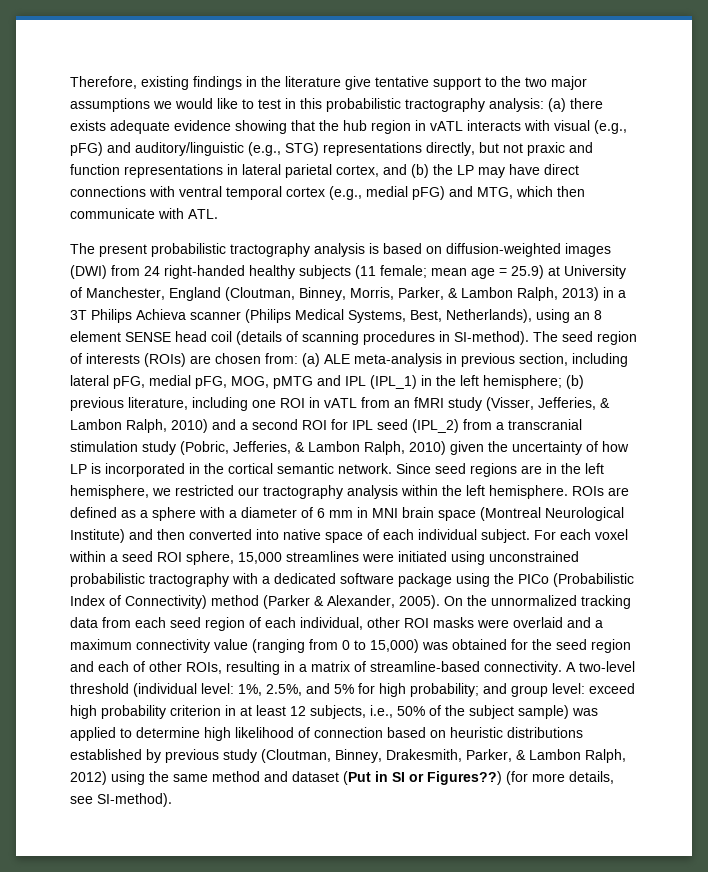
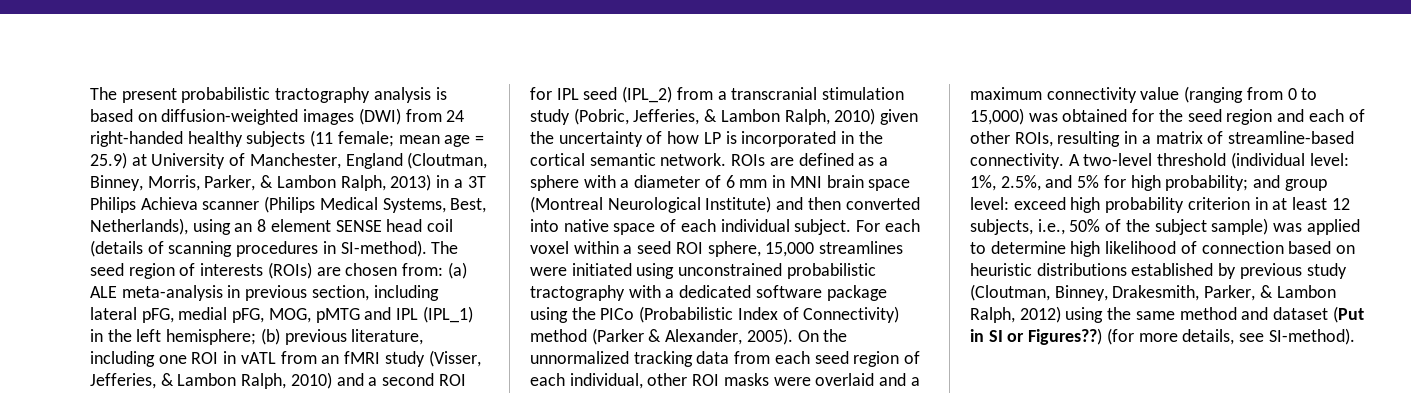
- Therefore, existing findings in the literature give tentative support to the two major assumptions we would like to test in this probabilistic tractography analysis: (a) there exists adequate evidence showing that the hub region in vATL interacts with visual (e.g., pFG) and auditory/linguistic (e.g., STG) representations directly, but not praxic and function representations in lateral parietal cortex, and (b) the LP may have direct connections with ventral temporal cortex (e.g., medial pFG) and MTG, which then communicate with ATL.
- Since seed regions are in the left hemisphere, we restricted our tractography analysis within the left hemisphere.

